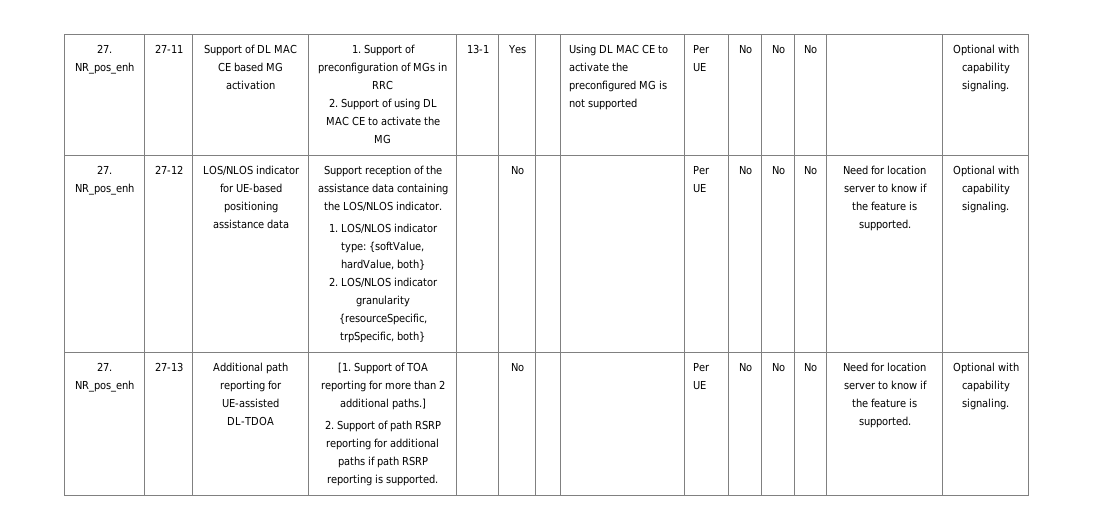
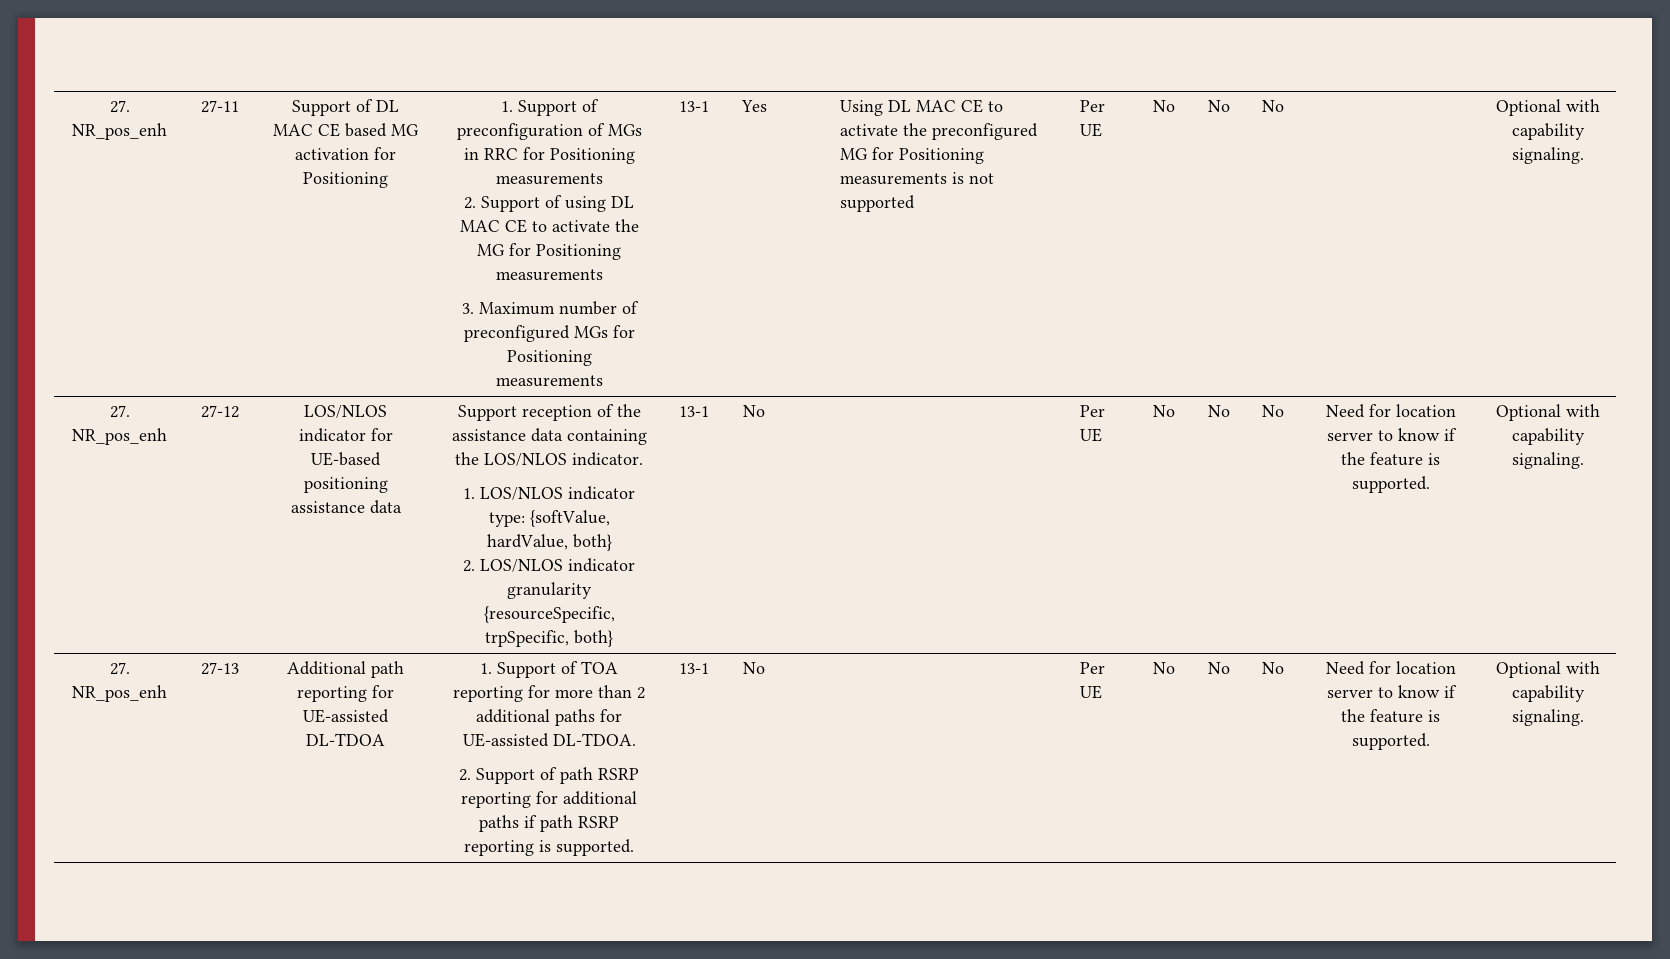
- Support of DL MAC CE based MG activation
+ Support of DL MAC CE based MG activation for Positioning
- 1. Support of preconfiguration of MGs in RRC
+ 1. Support of preconfiguration of MGs in RRC for Positioning measurements
- 2. Support of using DL MAC CE to activate the MG
+ 2. Support of using DL MAC CE to activate the MG for Positioning measurements
+ 3. Maximum number of preconfigured MGs for Positioning measurements
- Using DL MAC CE to activate the preconfigured MG is not supported
+ Using DL MAC CE to activate the preconfigured MG for Positioning measurements is not supported
- 2. LOS/NLOS indicator granularity {resourceSpecific, trpSpecific, both}
+ 2. LOS/NLOS indicator granularity {resourceSpecific, trpSpecific, both} | 13-1
- [1. Support of TOA reporting for more than 2 additional paths.]
+ 1. Support of TOA reporting for more than 2 additional paths for UE-assisted DL-TDOA.
- 2. Support of path RSRP reporting for additional paths if path RSRP reporting is supported.
+ 2. Support of path RSRP reporting for additional paths if path RSRP reporting is supported. | 13-1

